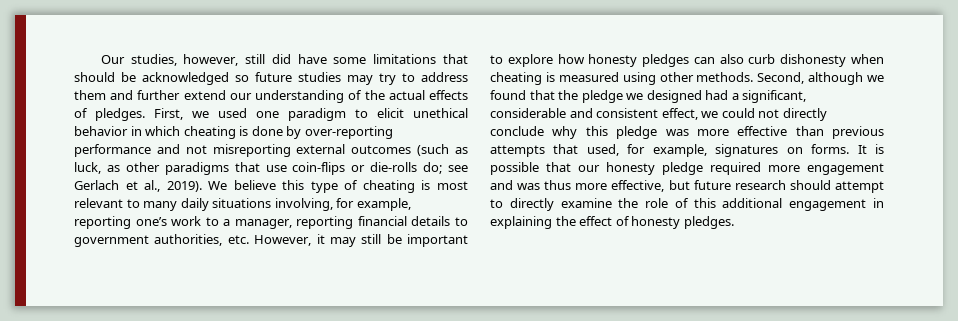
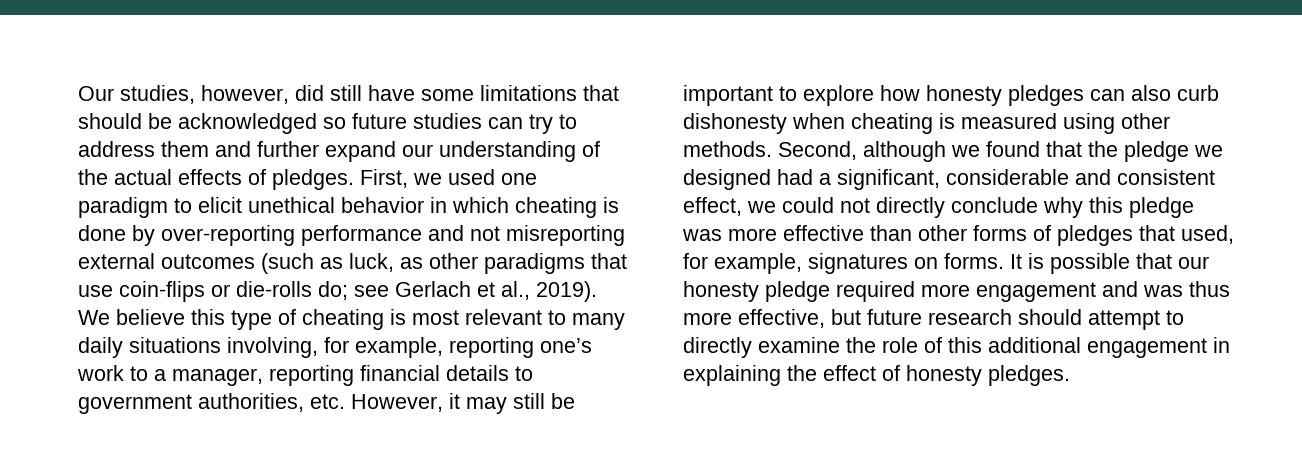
- Our studies, however, still did have some limitations that should be acknowledged so future studies may try to address them and further extend our understanding of the actual effects of pledges.
+ Our studies, however, did still have some limitations that should be acknowledged so future studies can try to address them and further expand our understanding of the actual effects of pledges.
- Second, although we found that the pledge we designed had a significant, considerable and consistent effect, we could not directly conclude why this pledge was more effective than previous attempts that used, for example, signatures on forms.
+ Second, although we found that the pledge we designed had a significant, considerable and consistent effect, we could not directly conclude why this pledge was more effective than other forms of pledges that used, for example, signatures on forms.

